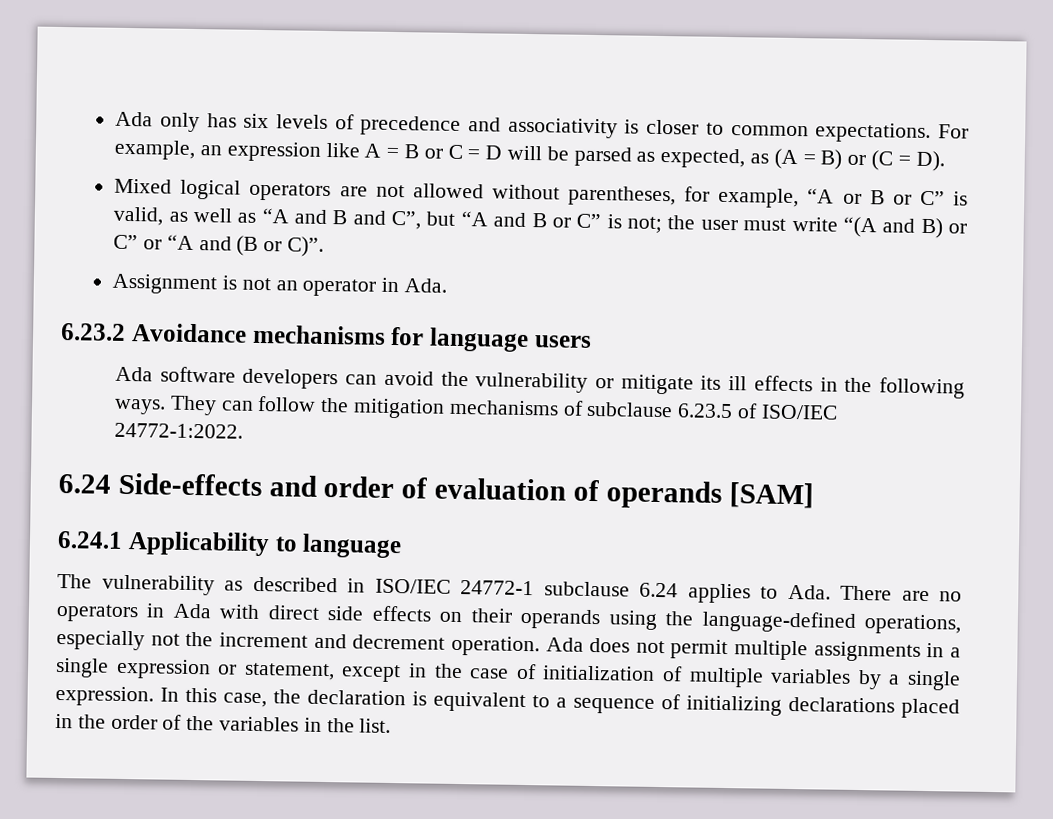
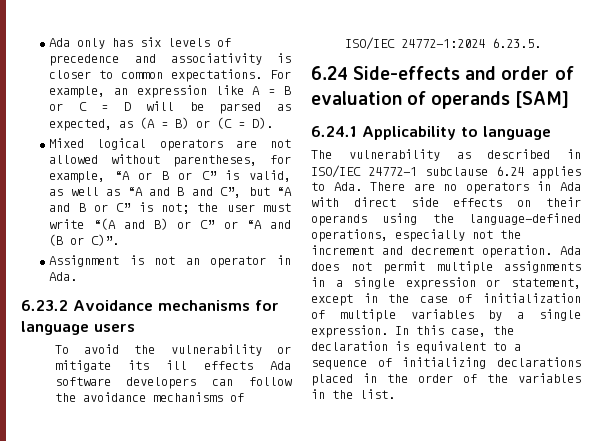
- Ada software developers can avoid the vulnerability or mitigate its ill effects in the following ways. They can follow the mitigation mechanisms of subclause 6.23.5 of ISO/IEC 24772-1:2022.
+ To avoid the vulnerability or mitigate its ill effects Ada software developers can follow the avoidance mechanisms of ISO/IEC 24772-1:2024 6.23.5.

